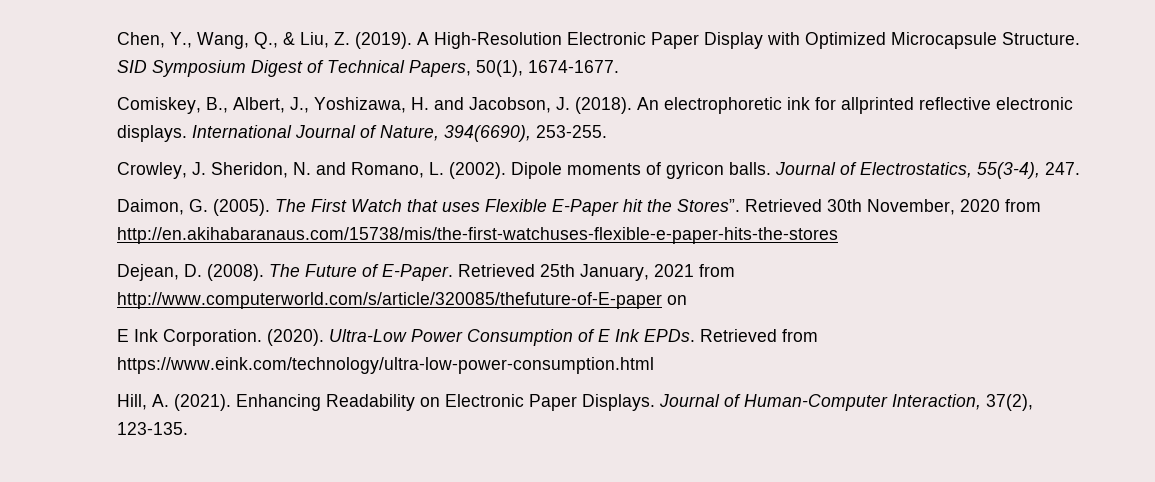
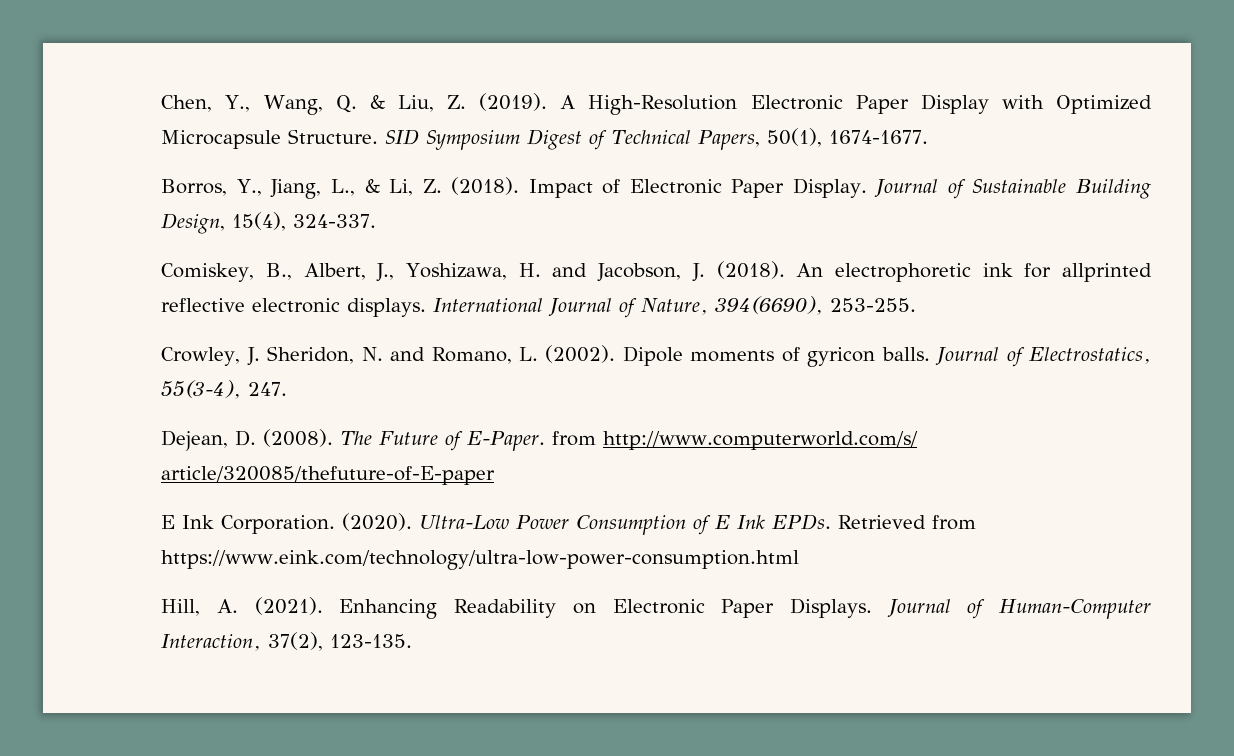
- Chen, Y., Wang, Q., & Liu, Z. (2019).
+ Chen, Y., Wang, Q. & Liu, Z. (2019).
+ Borros, Y., Jiang, L., & Li, Z. (2018). Impact of Electronic Paper Display. Journal of Sustainable Building Design, 15(4), 324-337.
- Daimon, G. (2005). The First Watch that uses Flexible E-Paper hit the Stores”. Retrieved 30th November, 2020 from http://en.akihabaranaus.com/15738/mis/the-first-watchuses-flexible-e-paper-hits-the-stores
- The Future of E-Paper. Retrieved 25th January, 2021 from http://www.computerworld.com/s/article/320085/thefuture-of-E-paper on
+ The Future of E-Paper. from http://www.computerworld.com/s/ article/320085/thefuture-of-E-paper

